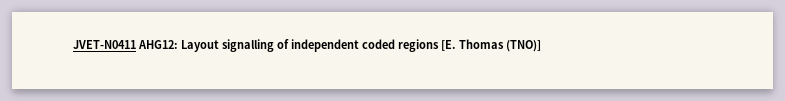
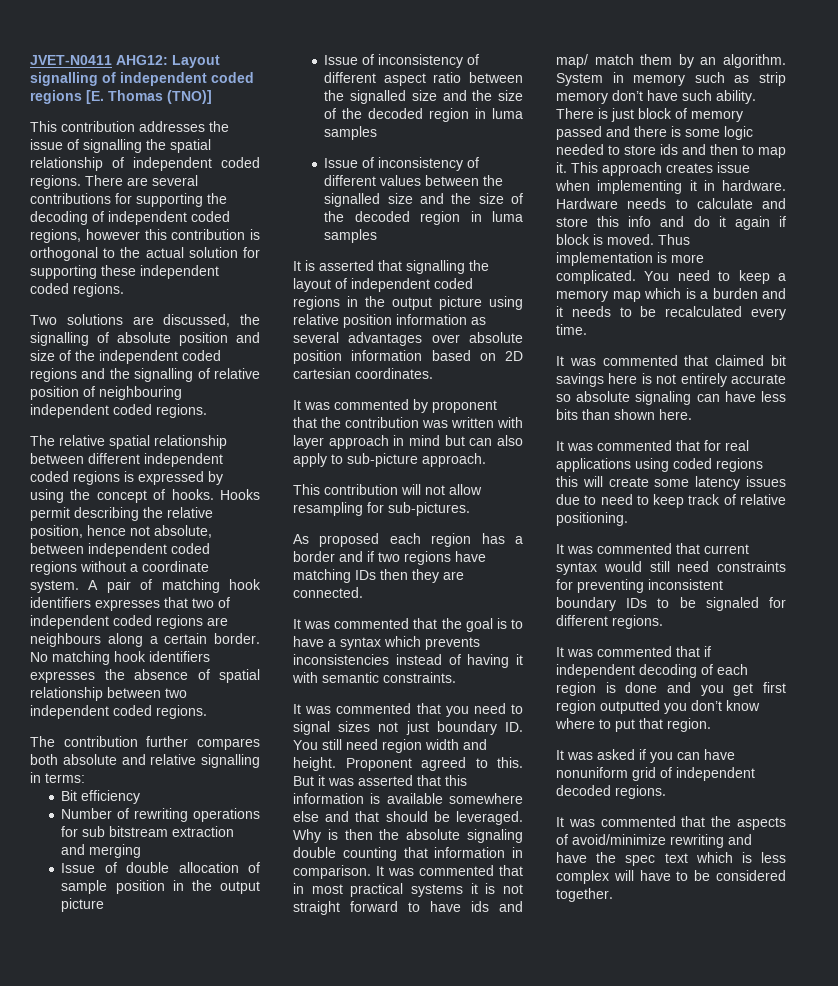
+ This contribution addresses the issue of signalling the spatial relationship of independent coded regions. There are several contributions for supporting the decoding of independent coded regions, however this contribution is orthogonal to the actual solution for supporting these independent coded regions.
+ Two solutions are discussed, the signalling of absolute position and size of the independent coded regions and the signalling of relative position of neighbouring independent coded regions.
+ The relative spatial relationship between different independent coded regions is expressed by using the concept of hooks. Hooks permit describing the relative position, hence not absolute, between independent coded regions without a coordinate system. A pair of matching hook identifiers expresses that two of independent coded regions are neighbours along a certain border. No matching hook identifiers expresses the absence of spatial relationship between two independent coded regions.
+ The contribution further compares both absolute and relative signalling in terms:
+ Bit efficiency
+ Number of rewriting operations for sub bitstream extraction and merging
+ Issue of double allocation of sample position in the output picture
+ Issue of inconsistency of different aspect ratio between the signalled size and the size of the decoded region in luma samples
+ Issue of inconsistency of different values between the signalled size and the size of the decoded region in luma samples
+ It is asserted that signalling the layout of independent coded regions in the output picture using relative position information as several advantages over absolute position information based on 2D cartesian coordinates.
+ It was commented by proponent that the contribution was written with layer approach in mind but can also apply to sub-picture approach.
+ This contribution will not allow resampling for sub-pictures.
+ As proposed each region has a border and if two regions have matching IDs then they are connected.
+ It was commented that the goal is to have a syntax which prevents inconsistencies instead of having it with semantic constraints.
+ It was commented that you need to signal sizes not just boundary ID. You still need region width and height. Proponent agreed to this. But it was asserted that this information is available somewhere else and that should be leveraged. Why is then the absolute signaling double counting that information in comparison. It was commented that in most practical systems it is not straight forward to have ids and map/ match them by an algorithm. System in memory such as strip memory don’t have such ability. There is just block of memory passed and there is some logic needed to store ids and then to map it. This approach creates issue when implementing it in hardware. Hardware needs to calculate and store this info and do it again if block is moved. Thus implementation is more complicated. You need to keep a memory map which is a burden and it needs to be recalculated every time.
+ It was commented that claimed bit savings here is not entirely accurate so absolute signaling can have less bits than shown here.
+ It was commented that for real applications using coded regions this will create some latency issues due to need to keep track of relative positioning.
+ It was commented that current syntax would still need constraints for preventing inconsistent boundary IDs to be signaled for different regions.
+ It was commented that if independent decoding of each region is done and you get first region outputted you don’t know where to put that region.
+ It was asked if you can have nonuniform grid of independent decoded regions.
+ It was commented that the aspects of avoid/minimize rewriting and have the spec text which is less complex will have to be considered together.

